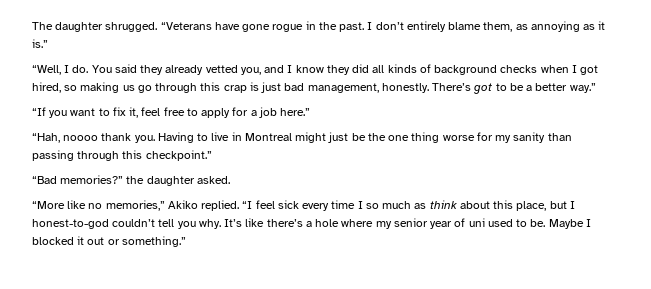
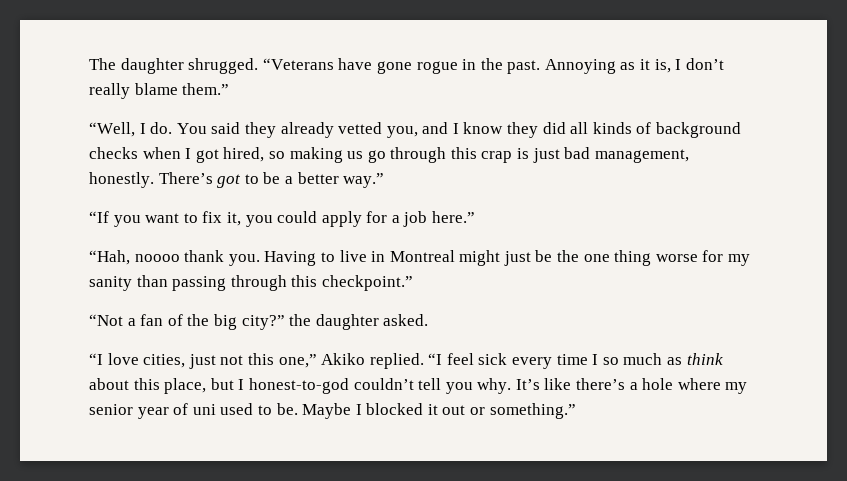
- I don’t entirely blame them, as annoying as it is.”
+ Annoying as it is, I don’t really blame them.”
- “If you want to fix it, feel free to apply for a job here.”
+ “If you want to fix it, you could apply for a job here.”
- “Bad memories?” the daughter asked.
- “More like no memories,” Akiko replied.
+ “Not a fan of the big city?” the daughter asked.
+ “I love cities, just not this one,” Akiko replied.

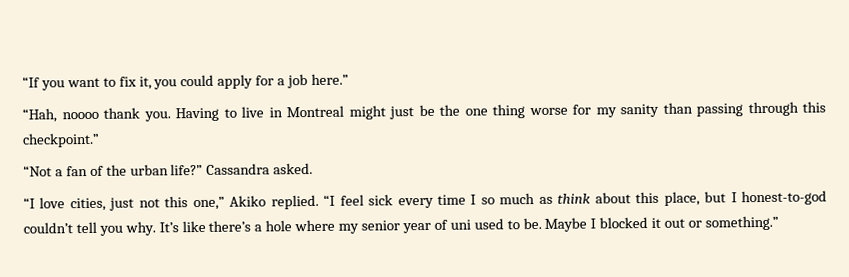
- The daughter shrugged. “Veterans have gone rogue in the past. Annoying as it is, I don’t really blame them.”
- “Well, I do. You said they already vetted you, and I know they did all kinds of background checks when I got hired, so making us go through this crap is just bad management, honestly. There’s got to be a better way.”
- “Not a fan of the big city?” the daughter asked.
+ “Not a fan of the urban life?” Cassandra asked.

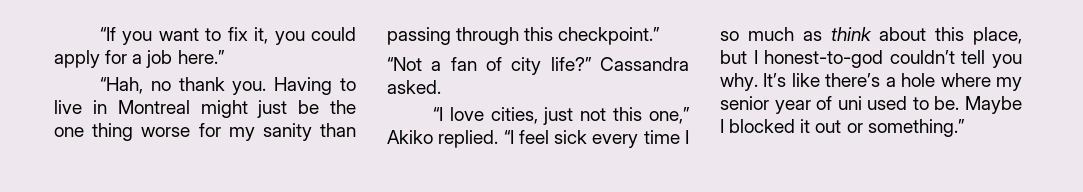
- “Hah, noooo thank you.
+ “Hah, no thank you.
- “Not a fan of the urban life?”
+ “Not a fan of city life?”

